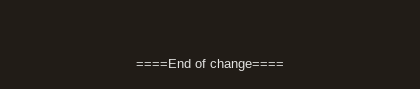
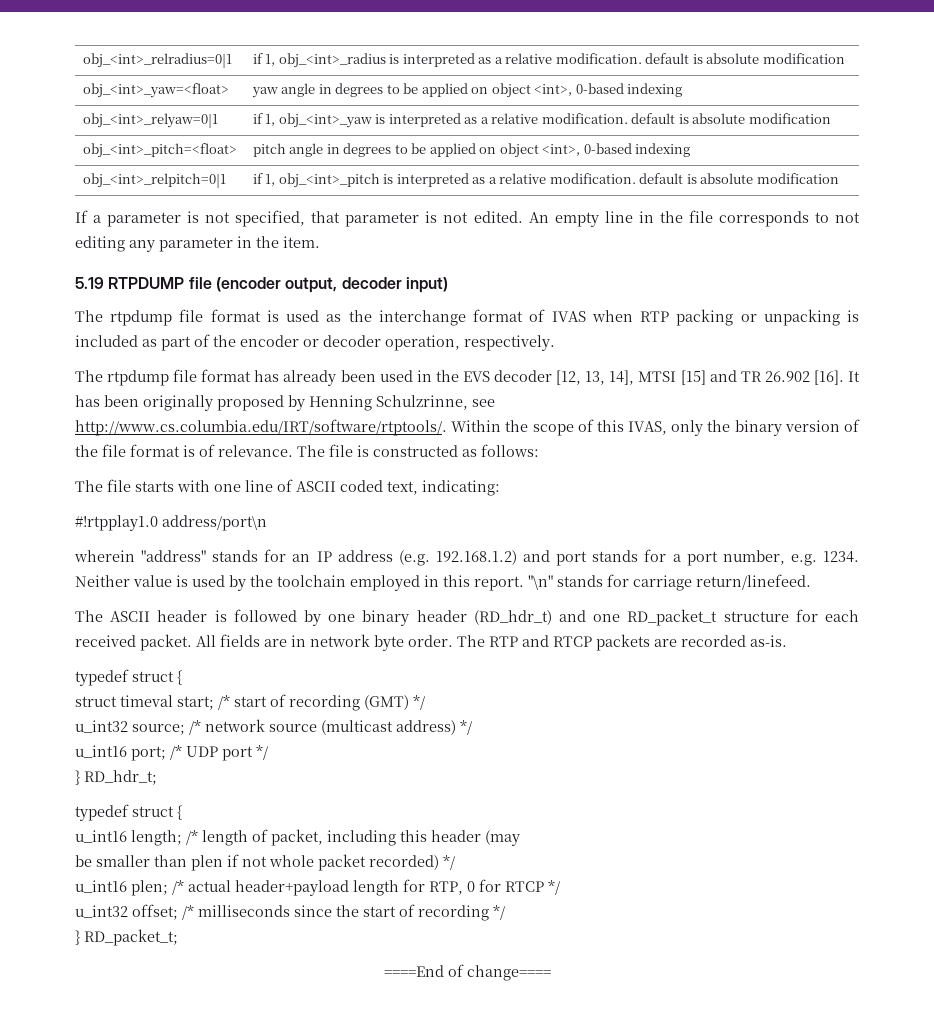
+ obj_<int>_relradius=0|1 | if 1, obj_<int>_radius is interpreted as a relative modification. default is absolute modification
+ obj_<int>_yaw=<float> | yaw angle in degrees to be applied on object <int>, 0-based indexing
+ obj_<int>_relyaw=0|1 | if 1, obj_<int>_yaw is interpreted as a relative modification. default is absolute modification
+ obj_<int>_pitch=<float> | pitch angle in degrees to be applied on object <int>, 0-based indexing
+ obj_<int>_relpitch=0|1 | if 1, obj_<int>_pitch is interpreted as a relative modification. default is absolute modification
+ If a parameter is not specified, that parameter is not edited. An empty line in the file corresponds to not editing any parameter in the item.
+ 5.19 RTPDUMP file (encoder output, decoder input)
+ The rtpdump file format is used as the interchange format of IVAS when RTP packing or unpacking is included as part of the encoder or decoder operation, respectively.
+ The rtpdump file format has already been used in the EVS decoder [12, 13, 14], MTSI [15] and TR 26.902 [16]. It has been originally proposed by Henning Schulzrinne, see http://www.cs.columbia.edu/IRT/software/rtptools/. Within the scope of this IVAS, only the binary version of the file format is of relevance. The file is constructed as follows:
+ The file starts with one line of ASCII coded text, indicating:
+ #!rtpplay1.0 address/port\n
+ wherein "address" stands for an IP address (e.g. 192.168.1.2) and port stands for a port number, e.g. 1234. Neither value is used by the toolchain employed in this report. "\n" stands for carriage return/linefeed.
+ The ASCII header is followed by one binary header (RD_hdr_t) and one RD_packet_t structure for each received packet. All fields are in network byte order. The RTP and RTCP packets are recorded as-is.
+ typedef struct {
+ struct timeval start; /* start of recording (GMT) */
+ u_int32 source; /* network source (multicast address) */
+ u_int16 port; /* UDP port */
+ } RD_hdr_t;
+ typedef struct {
+ u_int16 length; /* length of packet, including this header (may
+ be smaller than plen if not whole packet recorded) */
+ u_int16 plen; /* actual header+payload length for RTP, 0 for RTCP */
+ u_int32 offset; /* milliseconds since the start of recording */
+ } RD_packet_t;

